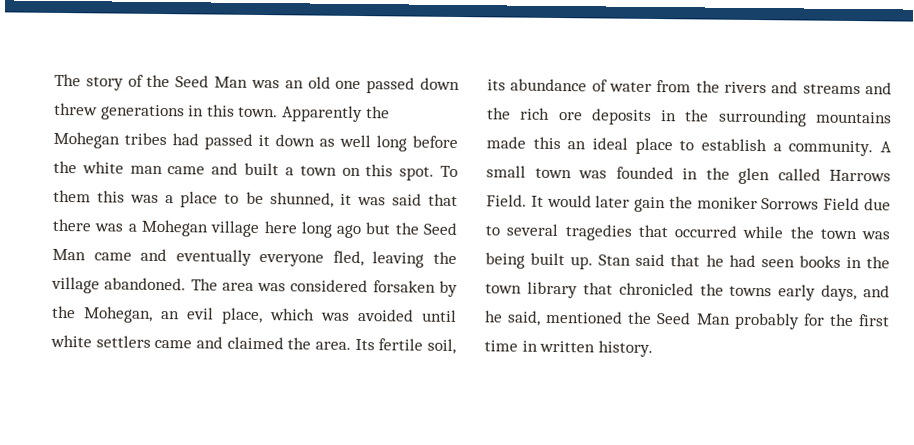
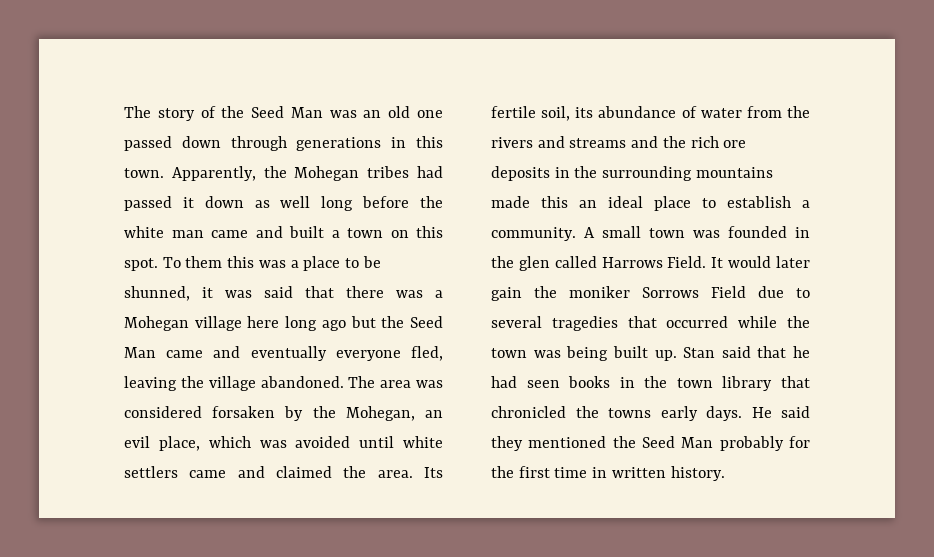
- The story of the Seed Man was an old one passed down threw generations in this town.
+ The story of the Seed Man was an old one passed down through generations in this town.
- Apparently the Mohegan tribes had passed it down as well long before the white man came and built a town on this spot.
+ Apparently, the Mohegan tribes had passed it down as well long before the white man came and built a town on this spot.
- Stan said that he had seen books in the town library that chronicled the towns early days, and he said, mentioned the Seed Man probably for the first time in written history.
+ Stan said that he had seen books in the town library that chronicled the towns early days. He said they mentioned the Seed Man probably for the first time in written history.

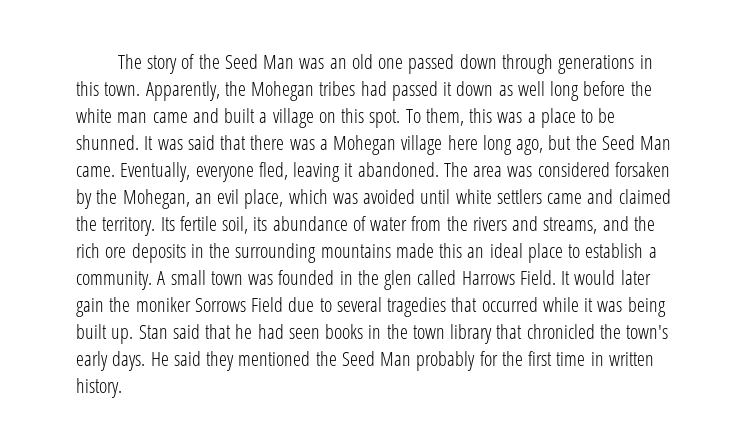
- Apparently, the Mohegan tribes had passed it down as well long before the white man came and built a town on this spot.
+ Apparently, the Mohegan tribes had passed it down as well long before the white man came and built a village on this spot.
- To them this was a place to be shunned, it was said that there was a Mohegan village here long ago but the Seed Man came and eventually everyone fled, leaving the village abandoned.
+ To them, this was a place to be shunned. It was said that there was a Mohegan village here long ago, but the Seed Man came. Eventually, everyone fled, leaving it abandoned.
- The area was considered forsaken by the Mohegan, an evil place, which was avoided until white settlers came and claimed the area.
+ The area was considered forsaken by the Mohegan, an evil place, which was avoided until white settlers came and claimed the territory.
- Its fertile soil, its abundance of water from the rivers and streams and the rich ore deposits in the surrounding mountains made this an ideal place to establish a community.
+ Its fertile soil, its abundance of water from the rivers and streams, and the rich ore deposits in the surrounding mountains made this an ideal place to establish a community.
- It would later gain the moniker Sorrows Field due to several tragedies that occurred while the town was being built up.
+ It would later gain the moniker Sorrows Field due to several tragedies that occurred while it was being built up.
- Stan said that he had seen books in the town library that chronicled the towns early days.
+ Stan said that he had seen books in the town library that chronicled the town's early days.

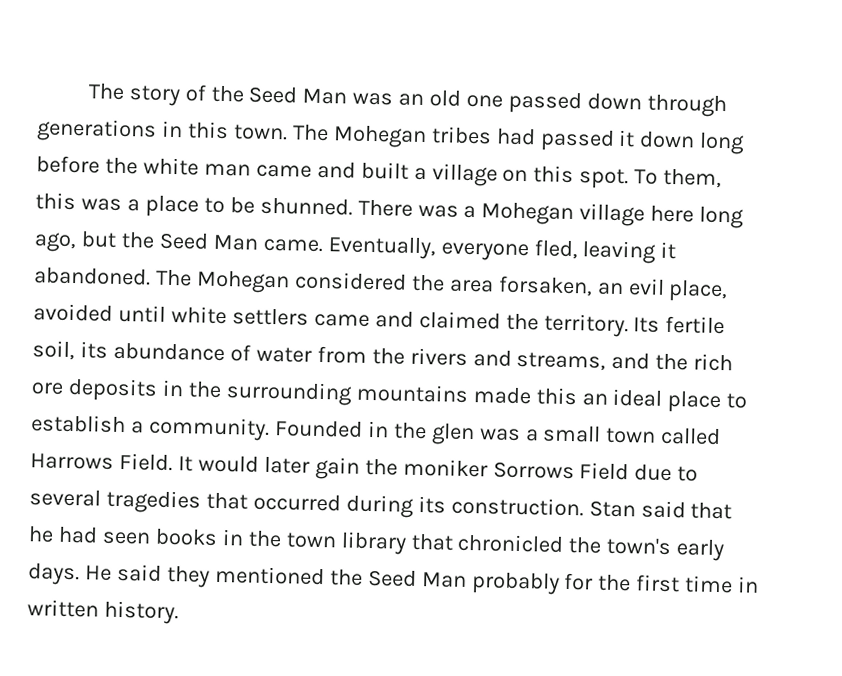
- Apparently, the Mohegan tribes had passed it down as well long before the white man came and built a village on this spot.
+ The Mohegan tribes had passed it down long before the white man came and built a village on this spot.
- It was said that there was a Mohegan village here long ago, but the Seed Man came.
+ There was a Mohegan village here long ago, but the Seed Man came.
- The area was considered forsaken by the Mohegan, an evil place, which was avoided until white settlers came and claimed the territory.
+ The Mohegan considered the area forsaken, an evil place, avoided until white settlers came and claimed the territory.
- A small town was founded in the glen called Harrows Field.
+ Founded in the glen was a small town called Harrows Field.
- It would later gain the moniker Sorrows Field due to several tragedies that occurred while it was being built up.
+ It would later gain the moniker Sorrows Field due to several tragedies that occurred during its construction.

